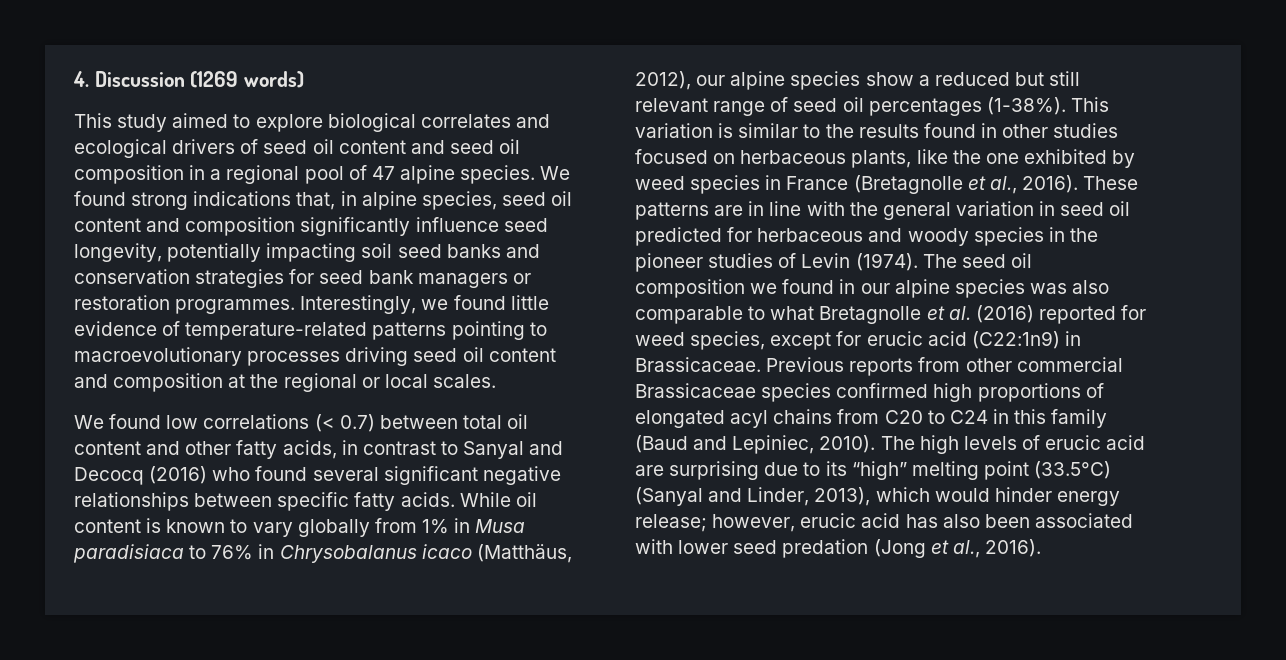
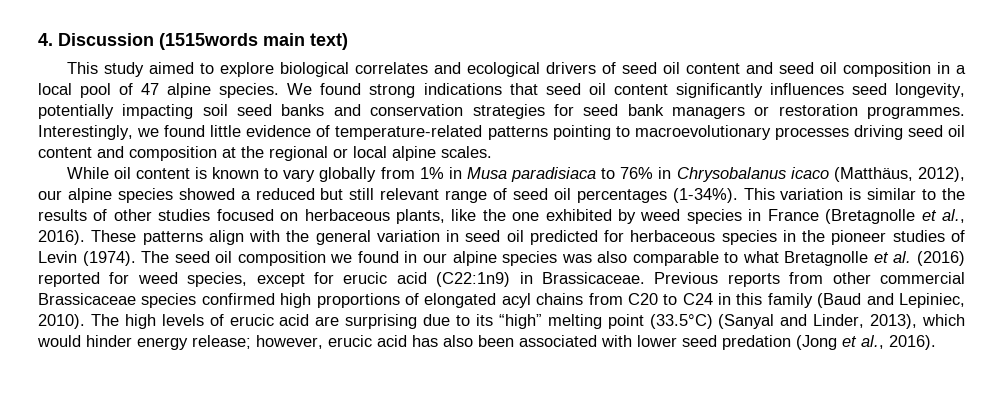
- 4. Discussion (1269 words)
+ 4. Discussion (1515words main text)
- This study aimed to explore biological correlates and ecological drivers of seed oil content and seed oil composition in a regional pool of 47 alpine species.
+ This study aimed to explore biological correlates and ecological drivers of seed oil content and seed oil composition in a local pool of 47 alpine species.
- We found strong indications that, in alpine species, seed oil content and composition significantly influence seed longevity, potentially impacting soil seed banks and conservation strategies for seed bank managers or restoration programmes.
+ We found strong indications that seed oil content significantly influences seed longevity, potentially impacting soil seed banks and conservation strategies for seed bank managers or restoration programmes.
- Interestingly, we found little evidence of temperature-related patterns pointing to macroevolutionary processes driving seed oil content and composition at the regional or local scales.
+ Interestingly, we found little evidence of temperature-related patterns pointing to macroevolutionary processes driving seed oil content and composition at the regional or local alpine scales.
- We found low correlations (< 0.7) between total oil content and other fatty acids, in contrast to Sanyal and Decocq (2016) who found several significant negative relationships between specific fatty acids. While oil content is known to vary globally from 1% in Musa paradisiaca to 76% in Chrysobalanus icaco (Matthäus, 2012), our alpine species show a reduced but still relevant range of seed oil percentages (1-38%).
+ While oil content is known to vary globally from 1% in Musa paradisiaca to 76% in Chrysobalanus icaco (Matthäus, 2012), our alpine species showed a reduced but still relevant range of seed oil percentages (1-34%).
- This variation is similar to the results found in other studies focused on herbaceous plants, like the one exhibited by weed species in France (Bretagnolle et al., 2016).
+ This variation is similar to the results of other studies focused on herbaceous plants, like the one exhibited by weed species in France (Bretagnolle et al., 2016).
- These patterns are in line with the general variation in seed oil predicted for herbaceous and woody species in the pioneer studies of Levin (1974).
+ These patterns align with the general variation in seed oil predicted for herbaceous species in the pioneer studies of Levin (1974).

